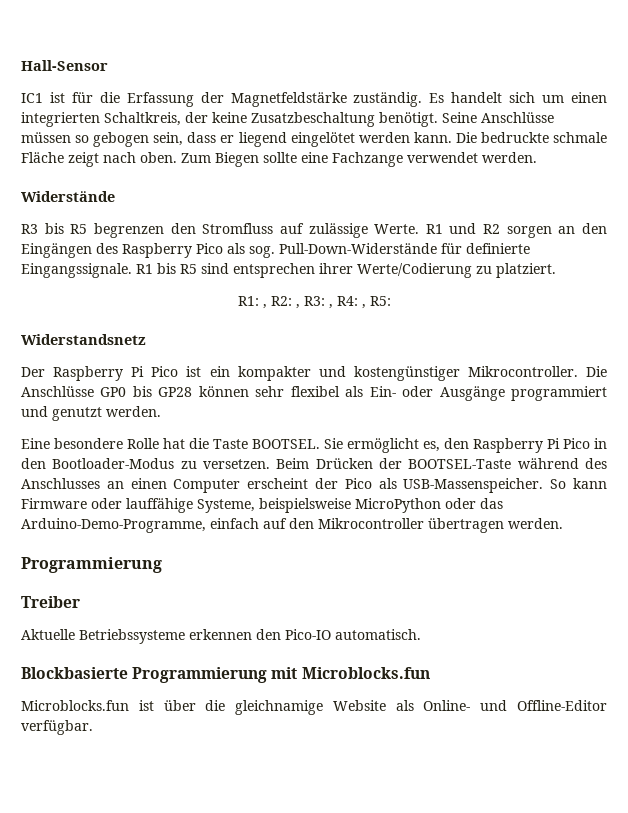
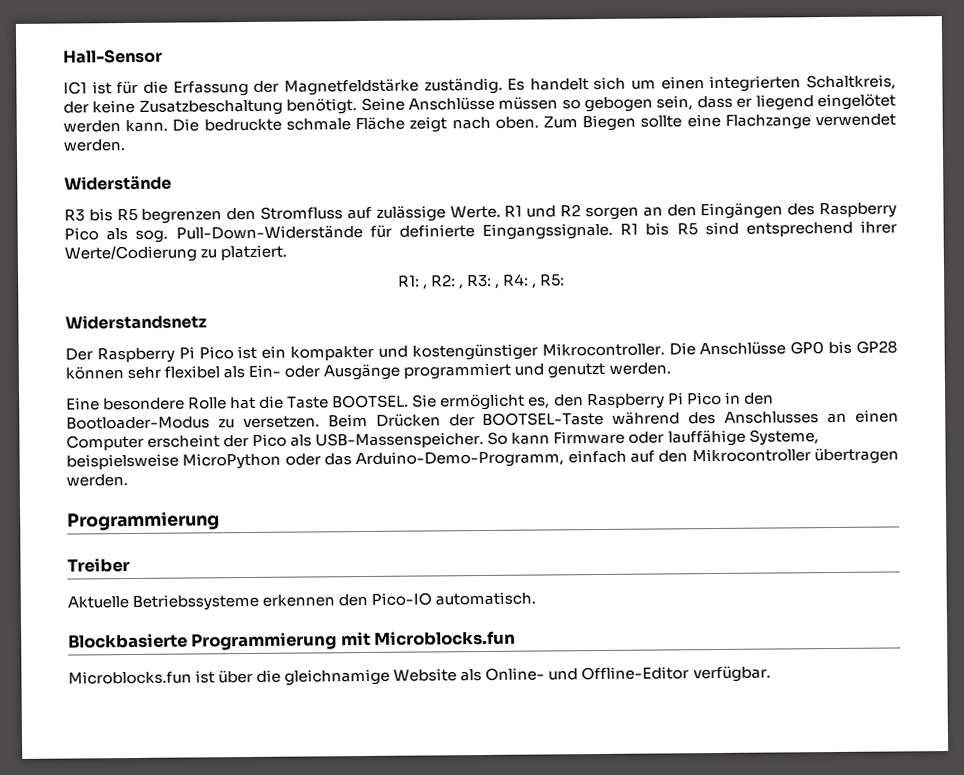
- Zum Biegen sollte eine Fachzange verwendet werden.
+ Zum Biegen sollte eine Flachzange verwendet werden.
- R1 bis R5 sind entsprechen ihrer Werte/Codierung zu platziert.
+ R1 bis R5 sind entsprechend ihrer Werte/Codierung zu platziert.
- So kann Firmware oder lauffähige Systeme, beispielsweise MicroPython oder das Arduino-Demo-Programme, einfach auf den Mikrocontroller übertragen werden.
+ So kann Firmware oder lauffähige Systeme, beispielsweise MicroPython oder das Arduino-Demo-Programm, einfach auf den Mikrocontroller übertragen werden.

